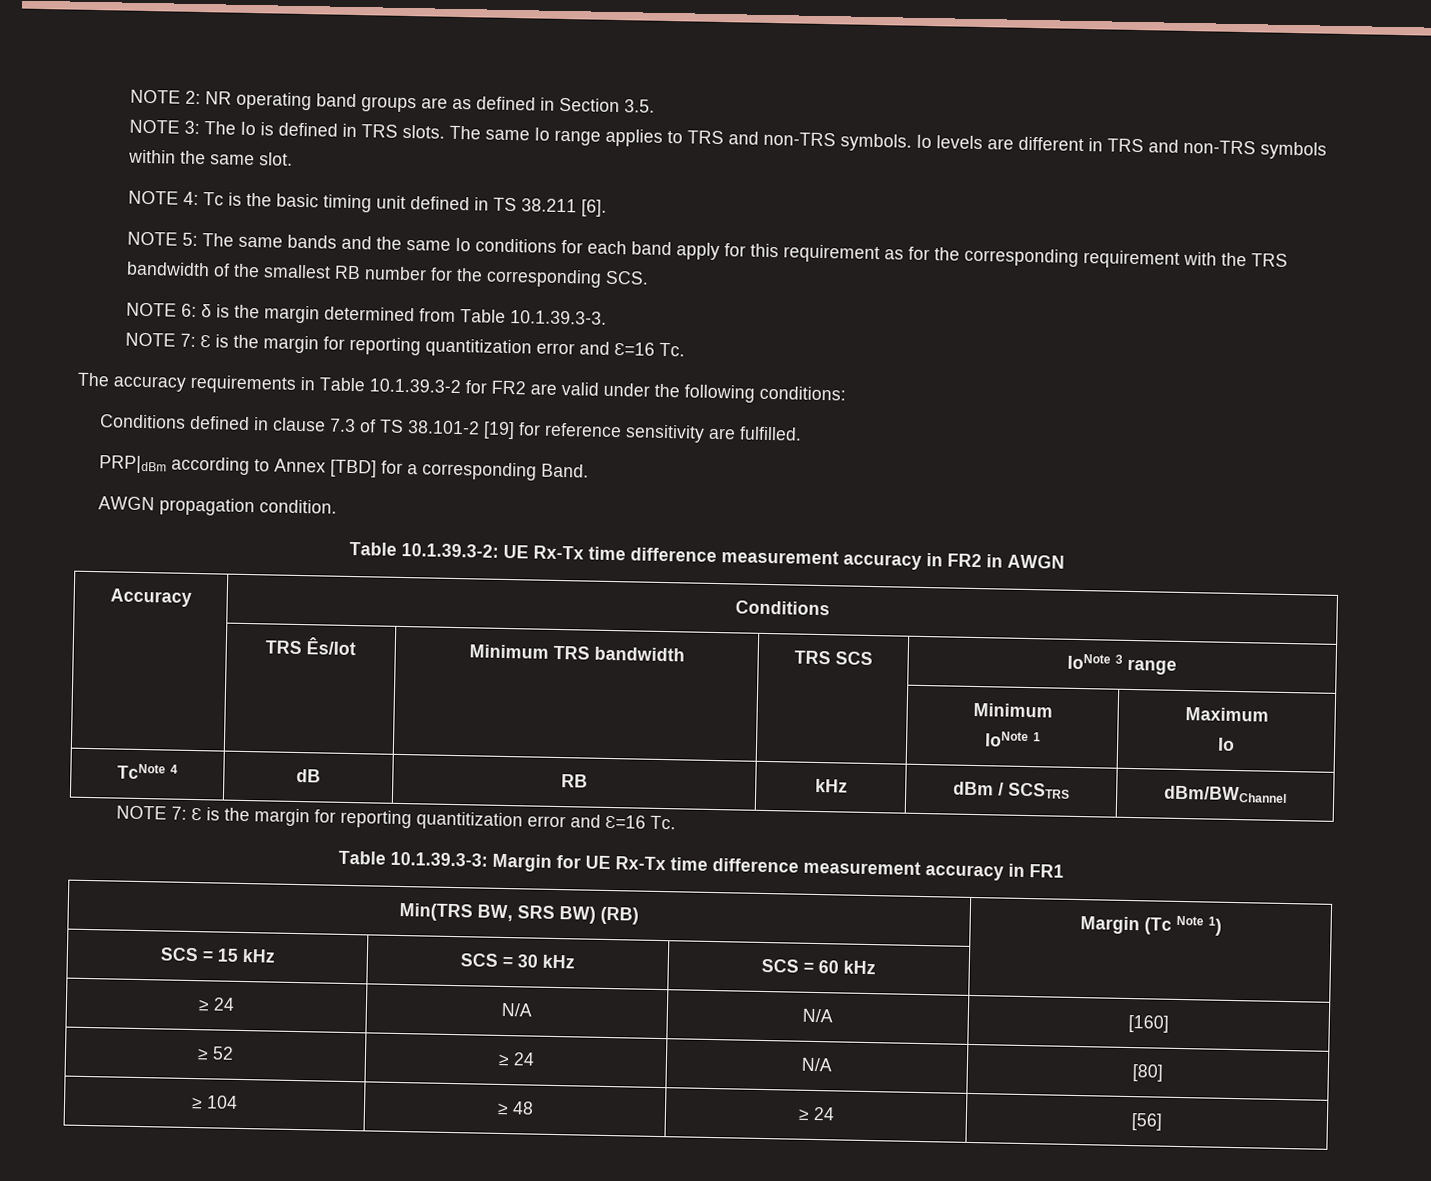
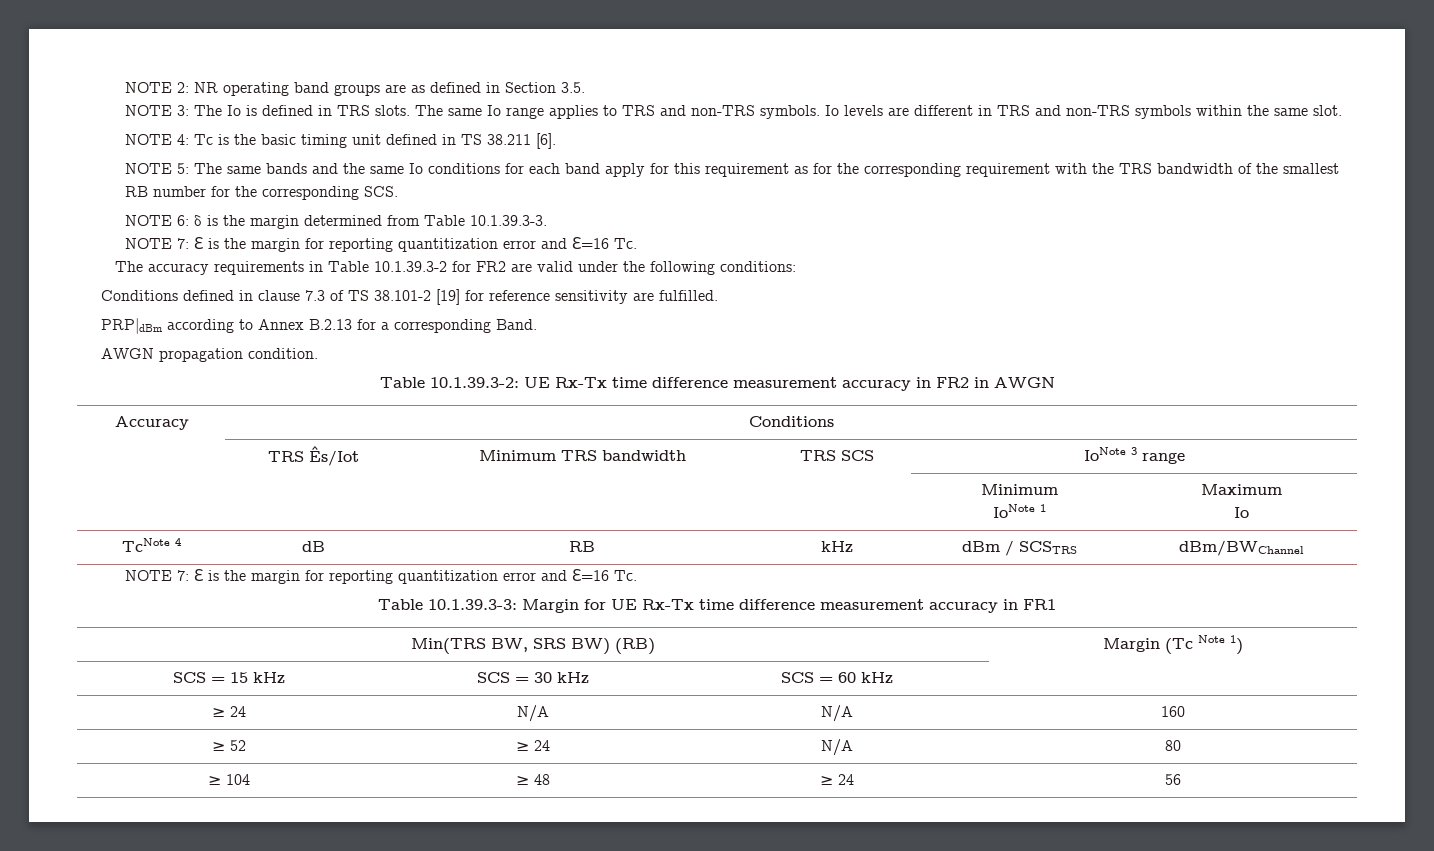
- PRP|dBm according to Annex [TBD] for a corresponding Band.
+ PRP|dBm according to Annex B.2.13 for a corresponding Band.
- ≥ 24 | N/A | N/A | [160]
+ ≥ 24 | N/A | N/A | 160
- ≥ 52 | ≥ 24 | N/A | [80]
+ ≥ 52 | ≥ 24 | N/A | 80
- ≥ 104 | ≥ 48 | ≥ 24 | [56]
+ ≥ 104 | ≥ 48 | ≥ 24 | 56

